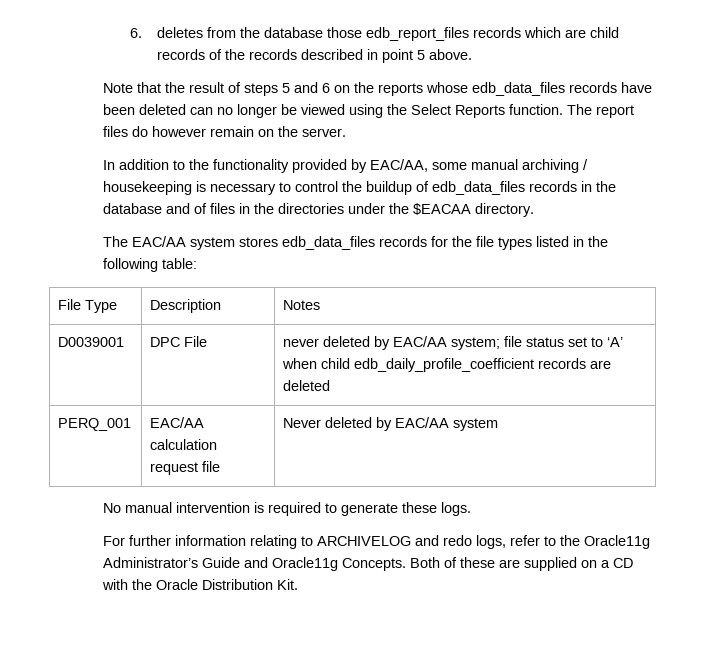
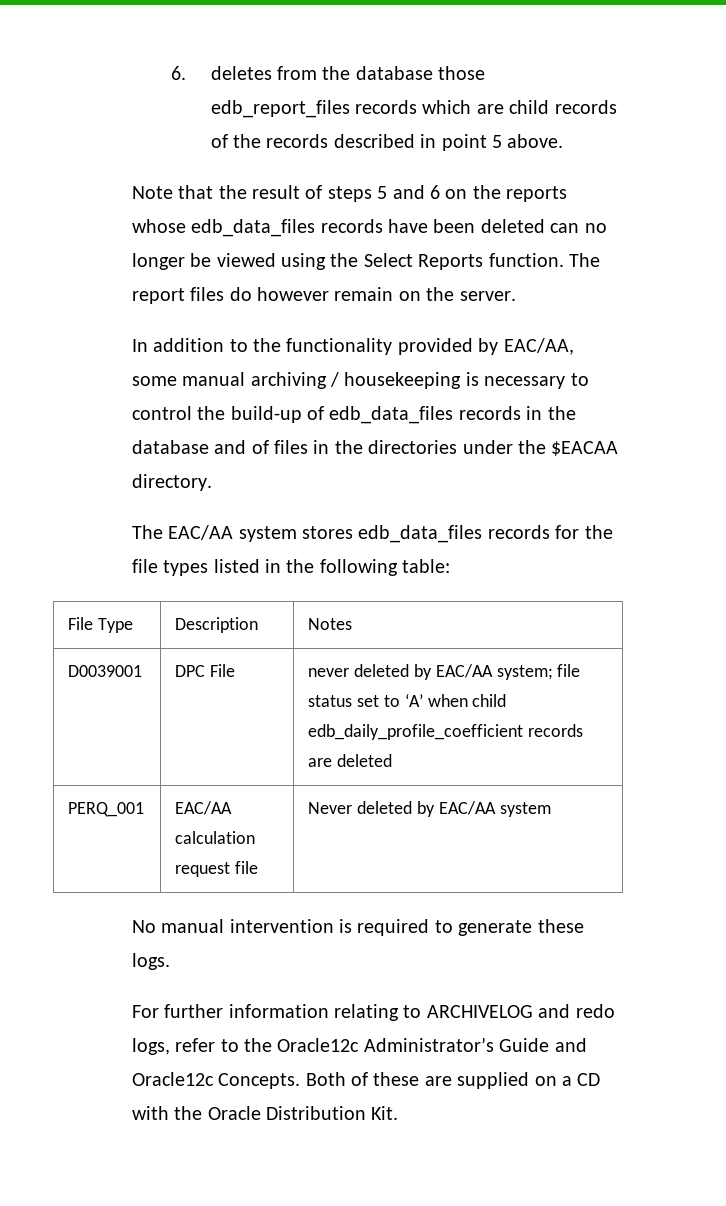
- In addition to the functionality provided by EAC/AA, some manual archiving / housekeeping is necessary to control the buildup of edb_data_files records in the database and of files in the directories under the $EACAA directory.
+ In addition to the functionality provided by EAC/AA, some manual archiving / housekeeping is necessary to control the build-up of edb_data_files records in the database and of files in the directories under the $EACAA directory.
- For further information relating to ARCHIVELOG and redo logs, refer to the Oracle11g Administrator’s Guide and Oracle11g Concepts.
+ For further information relating to ARCHIVELOG and redo logs, refer to the Oracle12c Administrator’s Guide and Oracle12c Concepts.

